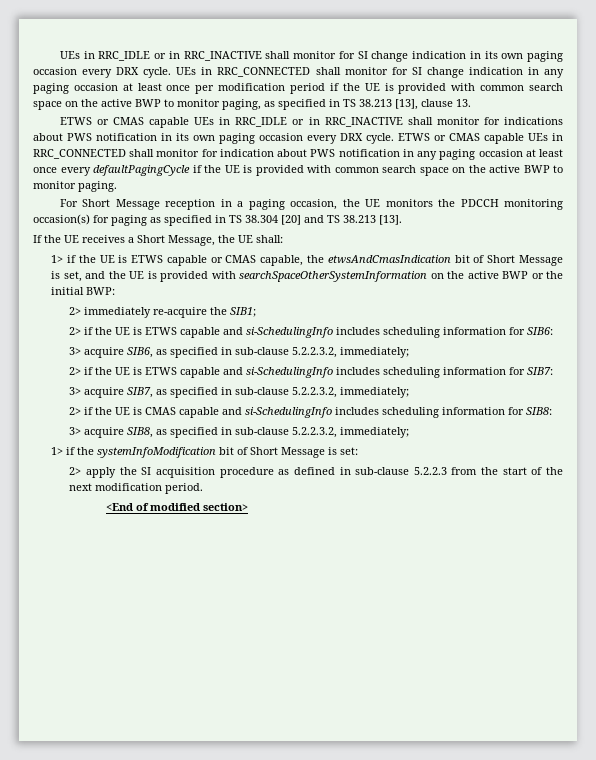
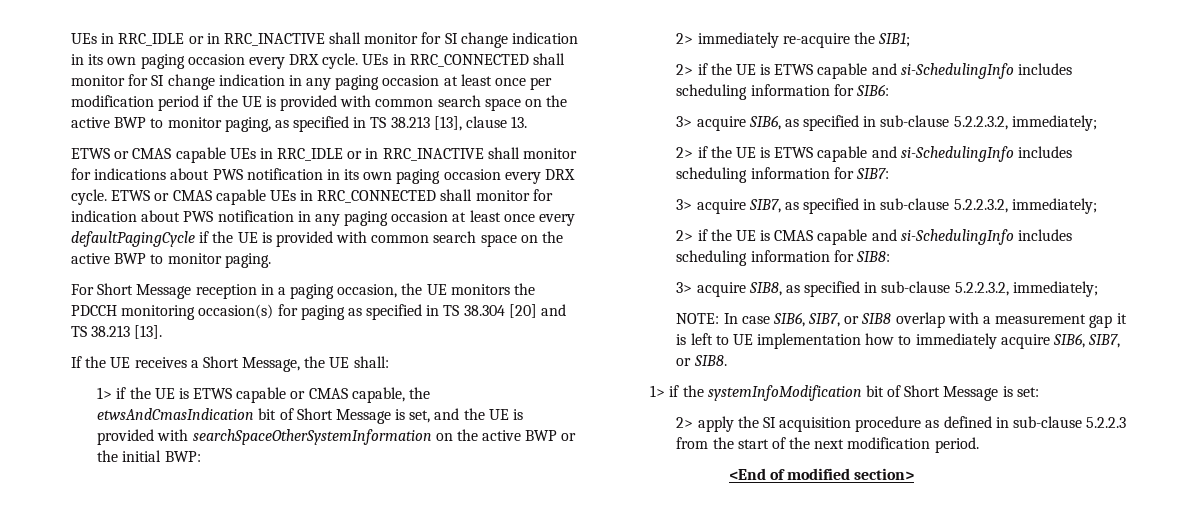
+ NOTE: In case SIB6, SIB7, or SIB8 overlap with a measurement gap it is left to UE implementation how to immediately acquire SIB6, SIB7, or SIB8.

